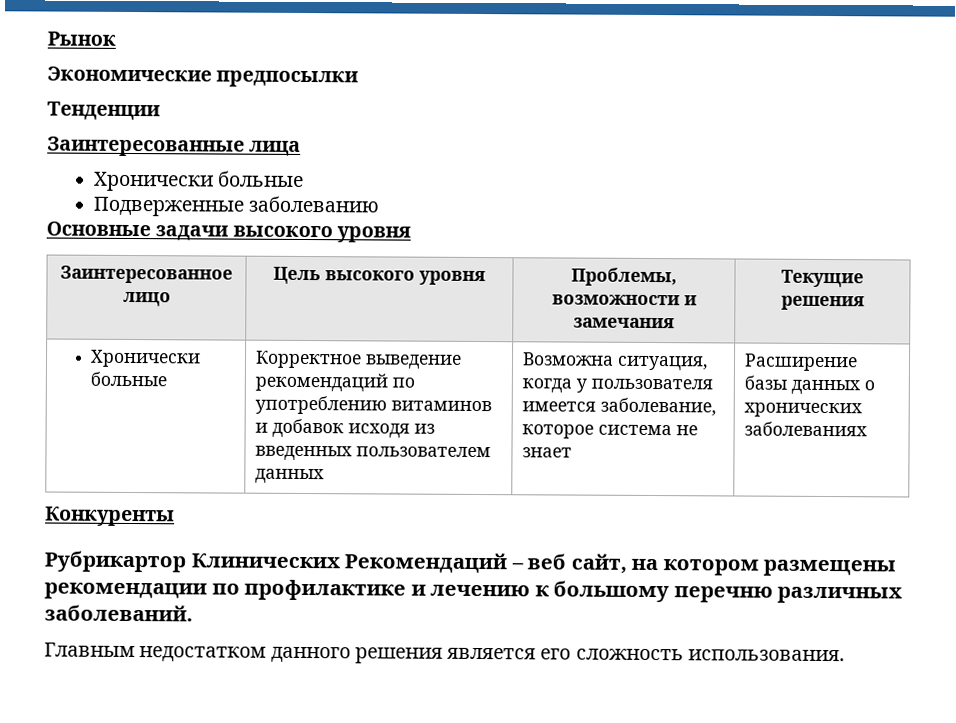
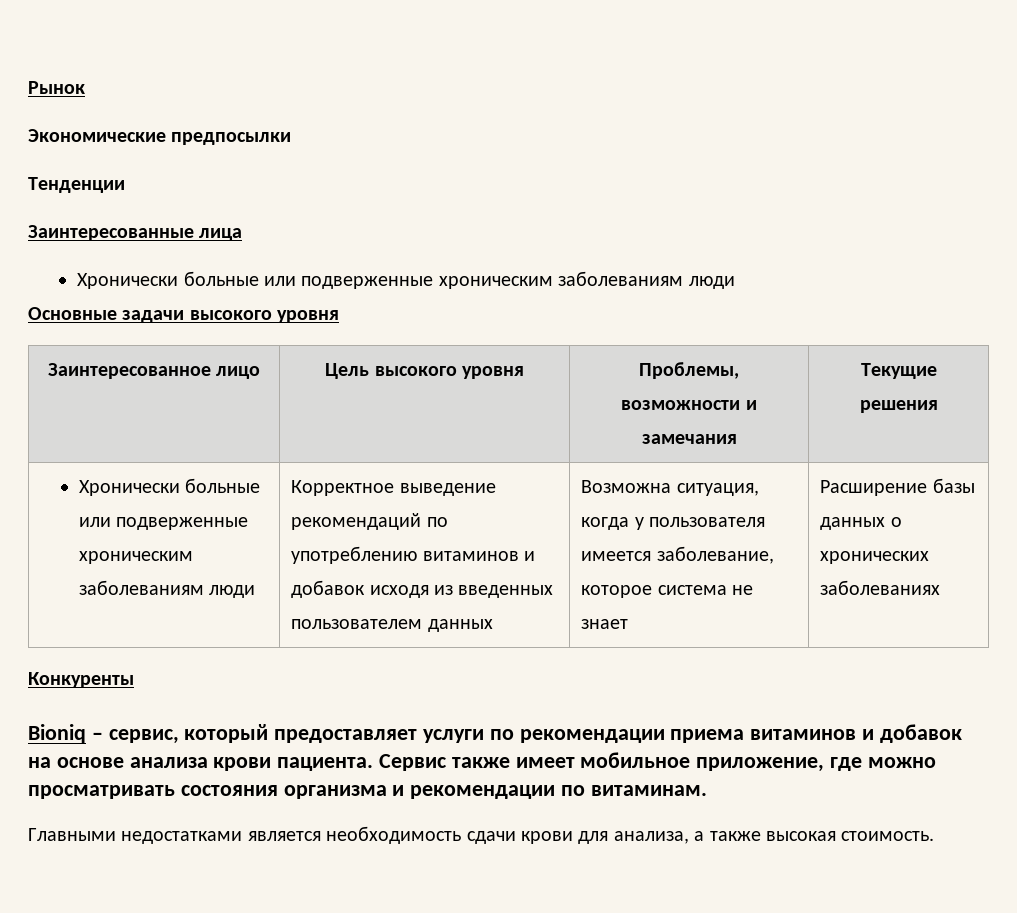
  Заинтересованные лица
- Хронически больные
- Подверженные заболеванию
+ Хронически больные или подверженные хроническим заболеваниям люди
- Хронически больные | Корректное выведение рекомендаций по употреблению витаминов и добавок исходя из введенных пользователем данных | Возможна ситуация, когда у пользователя имеется заболевание, которое система не знает | Расширение базы данных о хронических заболеваниях
+ Хронически больные или подверженные хроническим заболеваниям люди | Корректное выведение рекомендаций по употреблению витаминов и добавок исходя из введенных пользователем данных | Возможна ситуация, когда у пользователя имеется заболевание, которое система не знает | Расширение базы данных о хронических заболеваниях
- Рубрикартор Клинических Рекомендаций – веб сайт, на котором размещены рекомендации по профилактике и лечению к большому перечню различных заболеваний.
- Главным недостатком данного решения является его сложность использования.
+ Bioniq – сервис, который предоставляет услуги по рекомендации приема витаминов и добавок на основе анализа крови пациента. Сервис также имеет мобильное приложение, где можно просматривать состояния организма и рекомендации по витаминам.
+ Главными недостатками является необходимость сдачи крови для анализа, а также высокая стоимость.

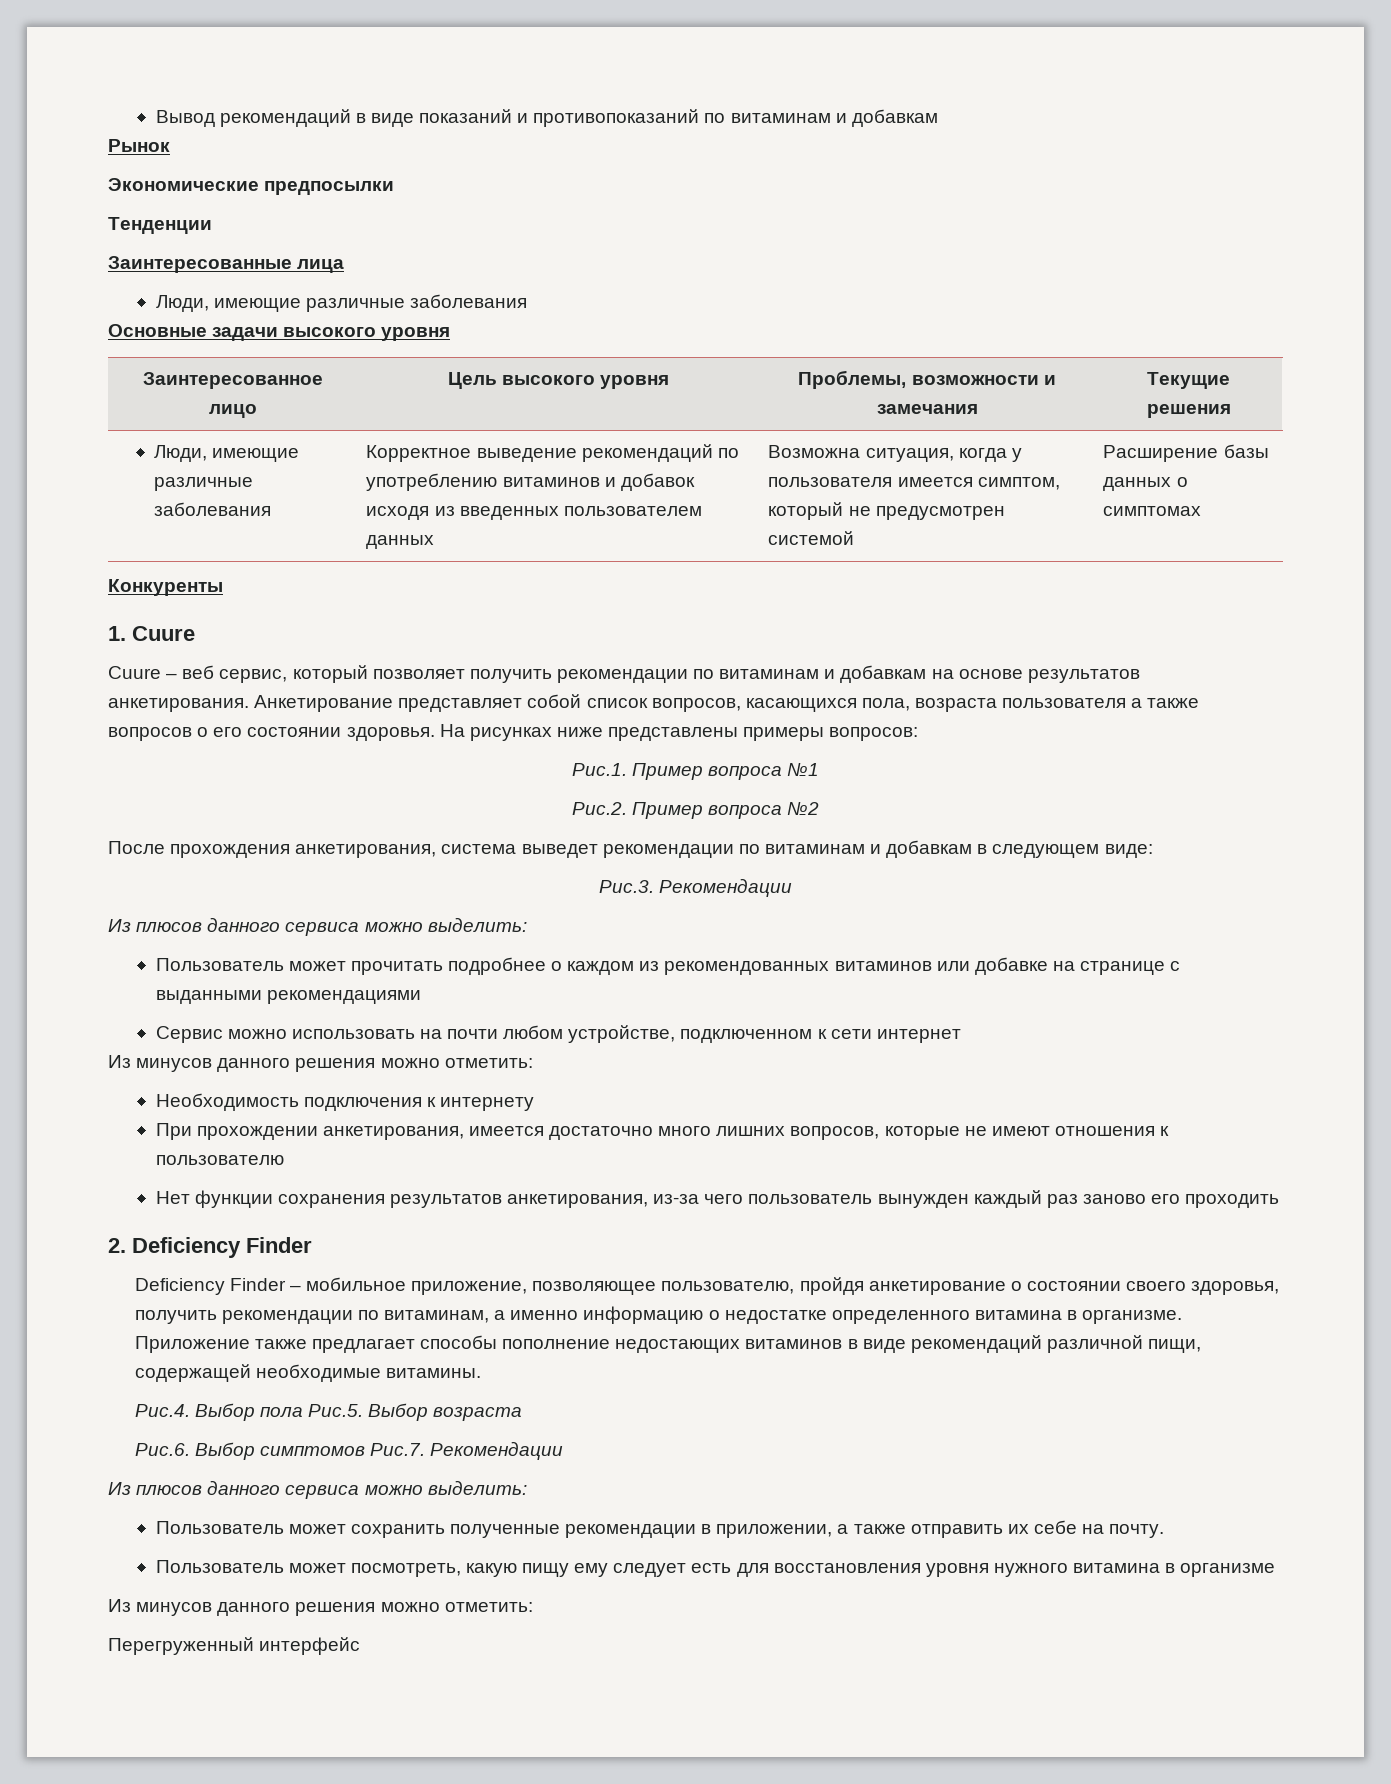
+ Вывод рекомендаций в виде показаний и противопоказаний по витаминам и добавкам
  Заинтересованные лица
- Хронически больные или подверженные хроническим заболеваниям люди
+ Люди, имеющие различные заболевания
- Хронически больные или подверженные хроническим заболеваниям люди | Корректное выведение рекомендаций по употреблению витаминов и добавок исходя из введенных пользователем данных | Возможна ситуация, когда у пользователя имеется заболевание, которое система не знает | Расширение базы данных о хронических заболеваниях
+ Люди, имеющие различные заболевания | Корректное выведение рекомендаций по употреблению витаминов и добавок исходя из введенных пользователем данных | Возможна ситуация, когда у пользователя имеется симптом, который не предусмотрен системой | Расширение базы данных о симптомах
- Bioniq – сервис, который предоставляет услуги по рекомендации приема витаминов и добавок на основе анализа крови пациента. Сервис также имеет мобильное приложение, где можно просматривать состояния организма и рекомендации по витаминам.
- Главными недостатками является необходимость сдачи крови для анализа, а также высокая стоимость.
+ 1. Cuure
+ Cuure – веб сервис, который позволяет получить рекомендации по витаминам и добавкам на основе результатов анкетирования. Анкетирование представляет собой список вопросов, касающихся пола, возраста пользователя а также вопросов о его состоянии здоровья. На рисунках ниже представлены примеры вопросов:
+ Рис.1. Пример вопроса №1
+ Рис.2. Пример вопроса №2
+ После прохождения анкетирования, система выведет рекомендации по витаминам и добавкам в следующем виде:
+ Рис.3. Рекомендации
+ Из плюсов данного сервиса можно выделить:
+ Пользователь может прочитать подробнее о каждом из рекомендованных витаминов или добавке на странице с выданными рекомендациями
+ Сервис можно использовать на почти любом устройстве, подключенном к сети интернет
+ Из минусов данного решения можно отметить:
+ Необходимость подключения к интернету
+ При прохождении анкетирования, имеется достаточно много лишних вопросов, которые не имеют отношения к пользователю
+ Нет функции сохранения результатов анкетирования, из-за чего пользователь вынужден каждый раз заново его проходить
+ 2. Deficiency Finder
+ Deficiency Finder – мобильное приложение, позволяющее пользователю, пройдя анкетирование о состоянии своего здоровья, получить рекомендации по витаминам, а именно информацию о недостатке определенного витамина в организме. Приложение также предлагает способы пополнение недостающих витаминов в виде рекомендаций различной пищи, содержащей необходимые витамины.
+ Рис.4. Выбор пола Рис.5. Выбор возраста
+ Рис.6. Выбор симптомов Рис.7. Рекомендации
+ Из плюсов данного сервиса можно выделить:
+ Пользователь может сохранить полученные рекомендации в приложении, а также отправить их себе на почту.
+ Пользователь может посмотреть, какую пищу ему следует есть для восстановления уровня нужного витамина в организме
+ Из минусов данного решения можно отметить:
+ Перегруженный интерфейс

